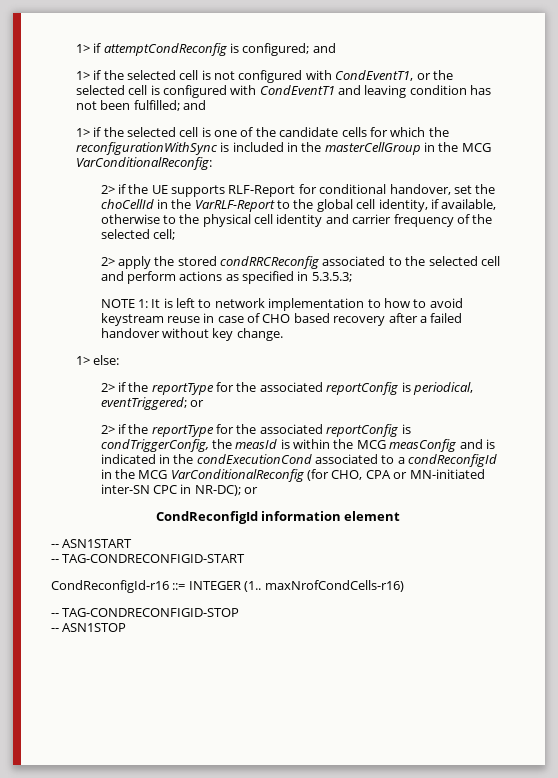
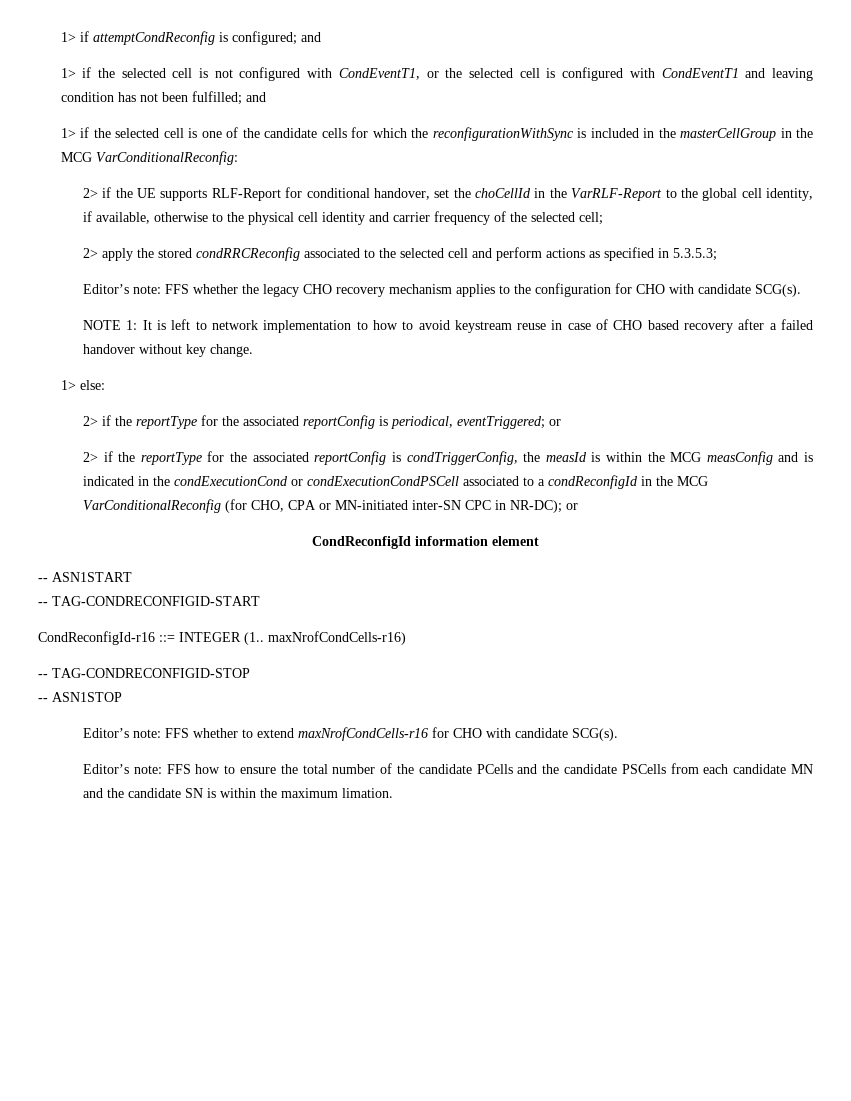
+ Editor’s note: FFS whether the legacy CHO recovery mechanism applies to the configuration for CHO with candidate SCG(s).
- 2> if the reportType for the associated reportConfig is condTriggerConfig, the measId is within the MCG measConfig and is indicated in the condExecutionCond associated to a condReconfigId in the MCG VarConditionalReconfig (for CHO, CPA or MN-initiated inter-SN CPC in NR-DC); or
+ 2> if the reportType for the associated reportConfig is condTriggerConfig, the measId is within the MCG measConfig and is indicated in the condExecutionCond or condExecutionCondPSCell associated to a condReconfigId in the MCG VarConditionalReconfig (for CHO, CPA or MN-initiated inter-SN CPC in NR-DC); or
+ Editor’s note: FFS whether to extend maxNrofCondCells-r16 for CHO with candidate SCG(s).
+ Editor’s note: FFS how to ensure the total number of the candidate PCells and the candidate PSCells from each candidate MN and the candidate SN is within the maximum limation.

